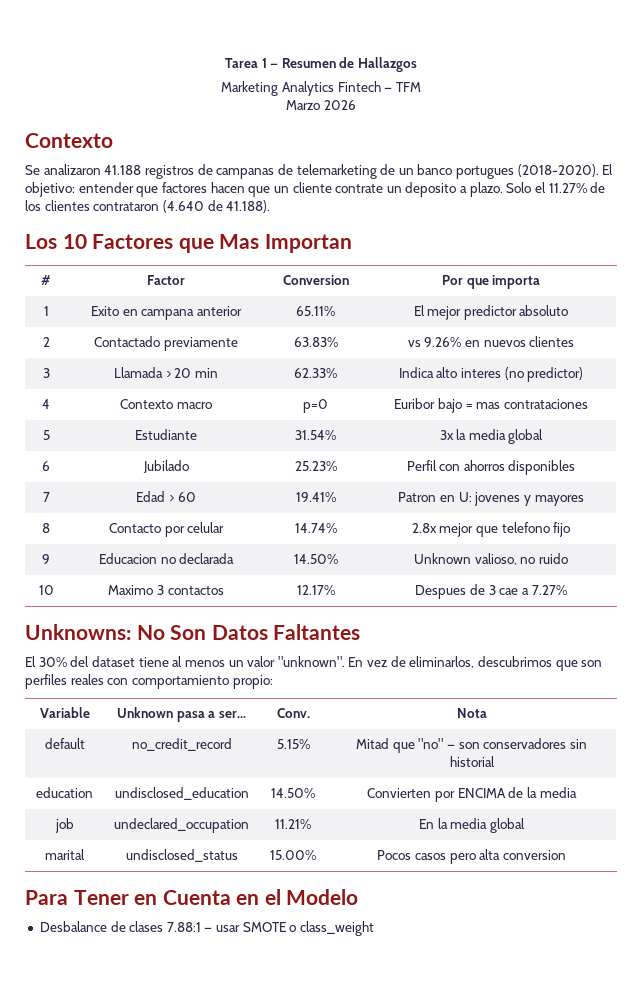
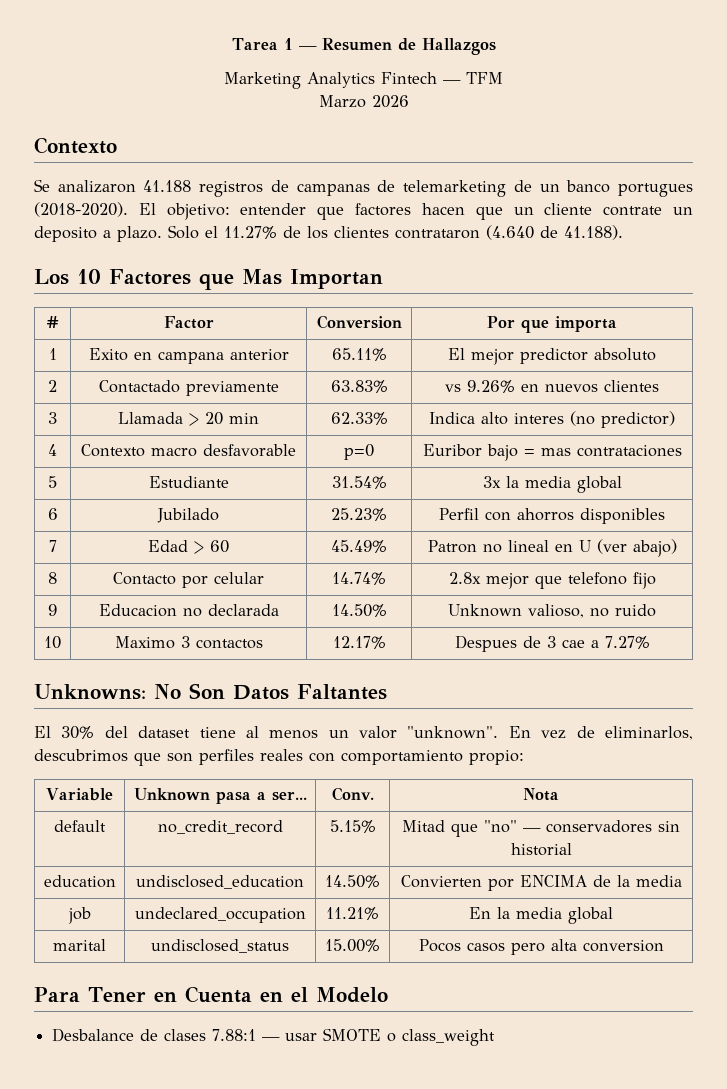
- 4 | Contexto macro | p=0 | Euribor bajo = mas contrataciones
+ 4 | Contexto macro desfavorable | p=0 | Euribor bajo = mas contrataciones
- 7 | Edad > 60 | 19.41% | Patron en U: jovenes y mayores
+ 7 | Edad > 60 | 45.49% | Patron no lineal en U (ver abajo)
- default | no_credit_record | 5.15% | Mitad que "no" — son conservadores sin historial
+ default | no_credit_record | 5.15% | Mitad que "no" — conservadores sin historial

